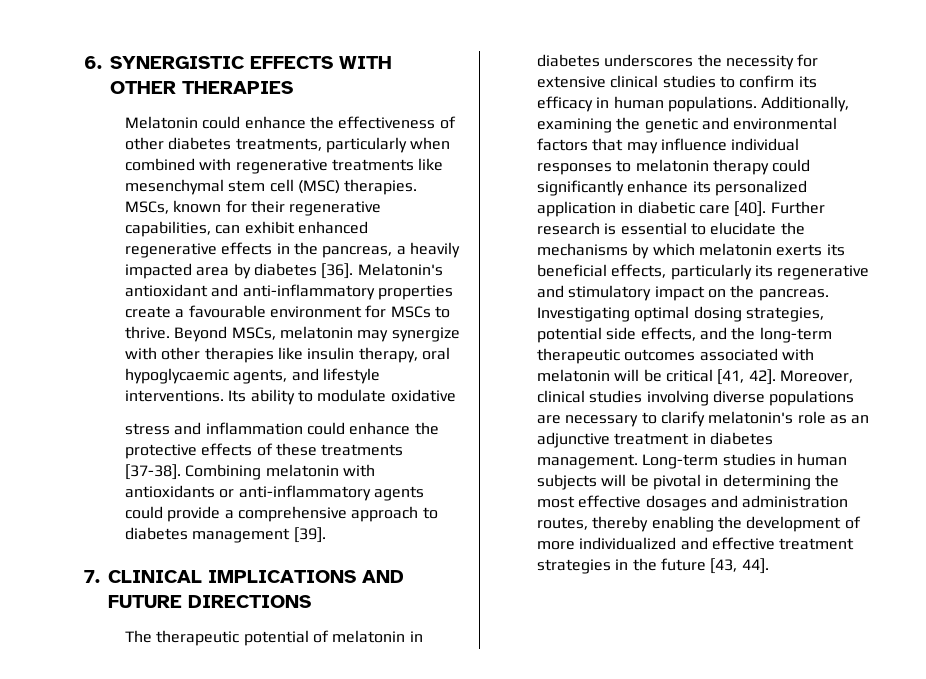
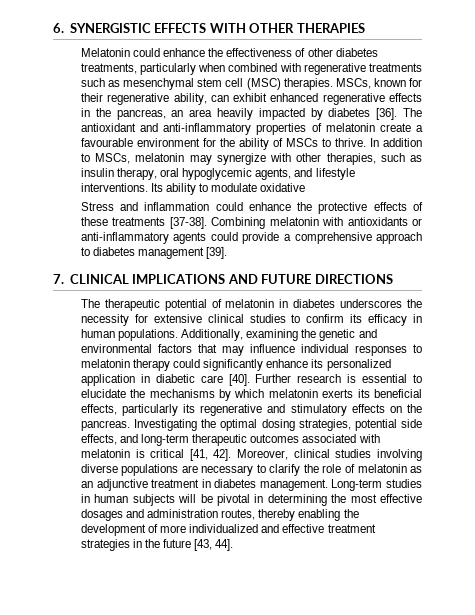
- Melatonin could enhance the effectiveness of other diabetes treatments, particularly when combined with regenerative treatments like mesenchymal stem cell (MSC) therapies.
+ Melatonin could enhance the effectiveness of other diabetes treatments, particularly when combined with regenerative treatments such as mesenchymal stem cell (MSC) therapies.
- MSCs, known for their regenerative capabilities, can exhibit enhanced regenerative effects in the pancreas, a heavily impacted area by diabetes [36].
+ MSCs, known for their regenerative ability, can exhibit enhanced regenerative effects in the pancreas, an area heavily impacted by diabetes [36].
- Melatonin's antioxidant and anti-inflammatory properties create a favourable environment for MSCs to thrive. Beyond MSCs, melatonin may synergize with other therapies like insulin therapy, oral hypoglycaemic agents, and lifestyle interventions.
+ The antioxidant and anti-inflammatory properties of melatonin create a favourable environment for the ability of MSCs to thrive. In addition to MSCs, melatonin may synergize with other therapies, such as insulin therapy, oral hypoglycemic agents, and lifestyle interventions.
- stress and inflammation could enhance the protective effects of these treatments [37-38].
+ Stress and inflammation could enhance the protective effects of these treatments [37-38].
- Further research is essential to elucidate the mechanisms by which melatonin exerts its beneficial effects, particularly its regenerative and stimulatory impact on the pancreas.
+ Further research is essential to elucidate the mechanisms by which melatonin exerts its beneficial effects, particularly its regenerative and stimulatory effects on the pancreas.
- Investigating optimal dosing strategies, potential side effects, and the long-term therapeutic outcomes associated with melatonin will be critical [41, 42].
+ Investigating the optimal dosing strategies, potential side effects, and long-term therapeutic outcomes associated with melatonin is critical [41, 42].
- Moreover, clinical studies involving diverse populations are necessary to clarify melatonin's role as an adjunctive treatment in diabetes management.
+ Moreover, clinical studies involving diverse populations are necessary to clarify the role of melatonin as an adjunctive treatment in diabetes management.

